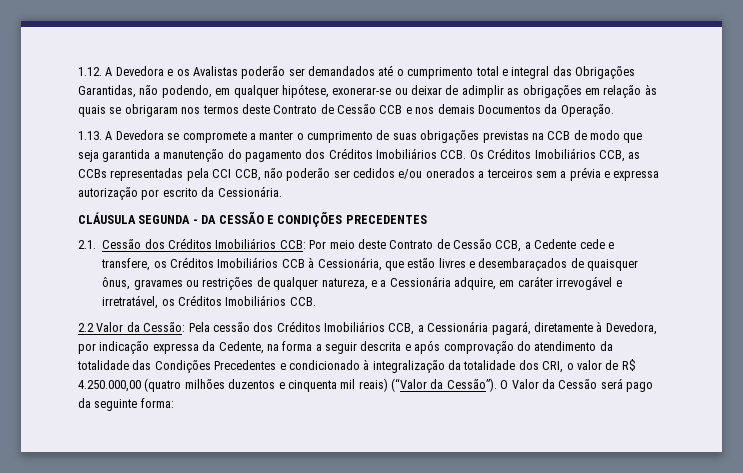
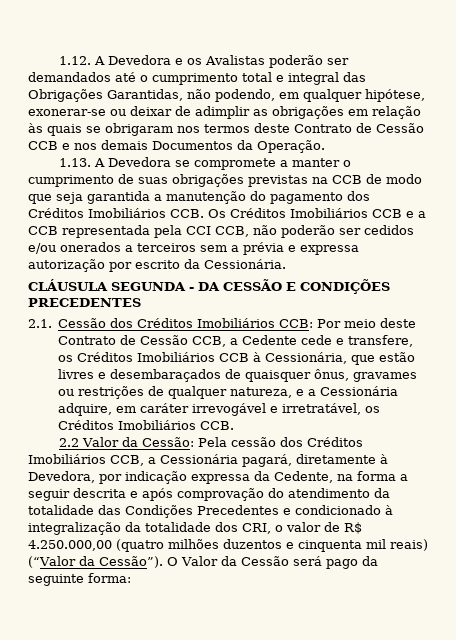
- 1.13. A Devedora se compromete a manter o cumprimento de suas obrigações previstas na CCB de modo que seja garantida a manutenção do pagamento dos Créditos Imobiliários CCB. Os Créditos Imobiliários CCB, as CCBs representadas pela CCI CCB, não poderão ser cedidos e/ou onerados a terceiros sem a prévia e expressa autorização por escrito da Cessionária.
+ 1.13. A Devedora se compromete a manter o cumprimento de suas obrigações previstas na CCB de modo que seja garantida a manutenção do pagamento dos Créditos Imobiliários CCB. Os Créditos Imobiliários CCB e a CCB representada pela CCI CCB, não poderão ser cedidos e/ou onerados a terceiros sem a prévia e expressa autorização por escrito da Cessionária.

